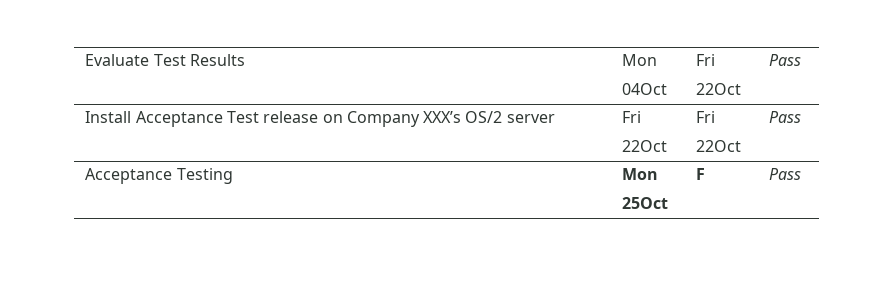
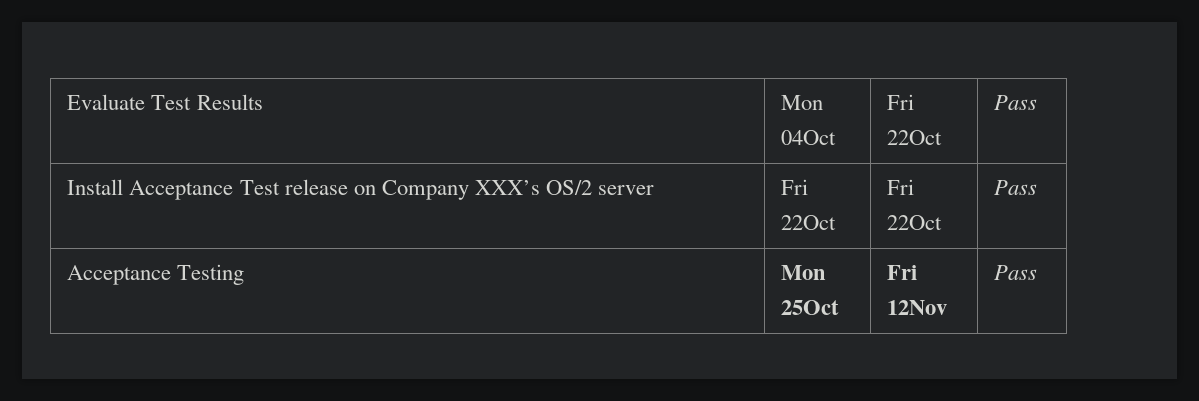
  Acceptance Testing | Mon
- 25Oct | F | Pass
+ 25Oct | Fri
+ 12Nov | Pass

